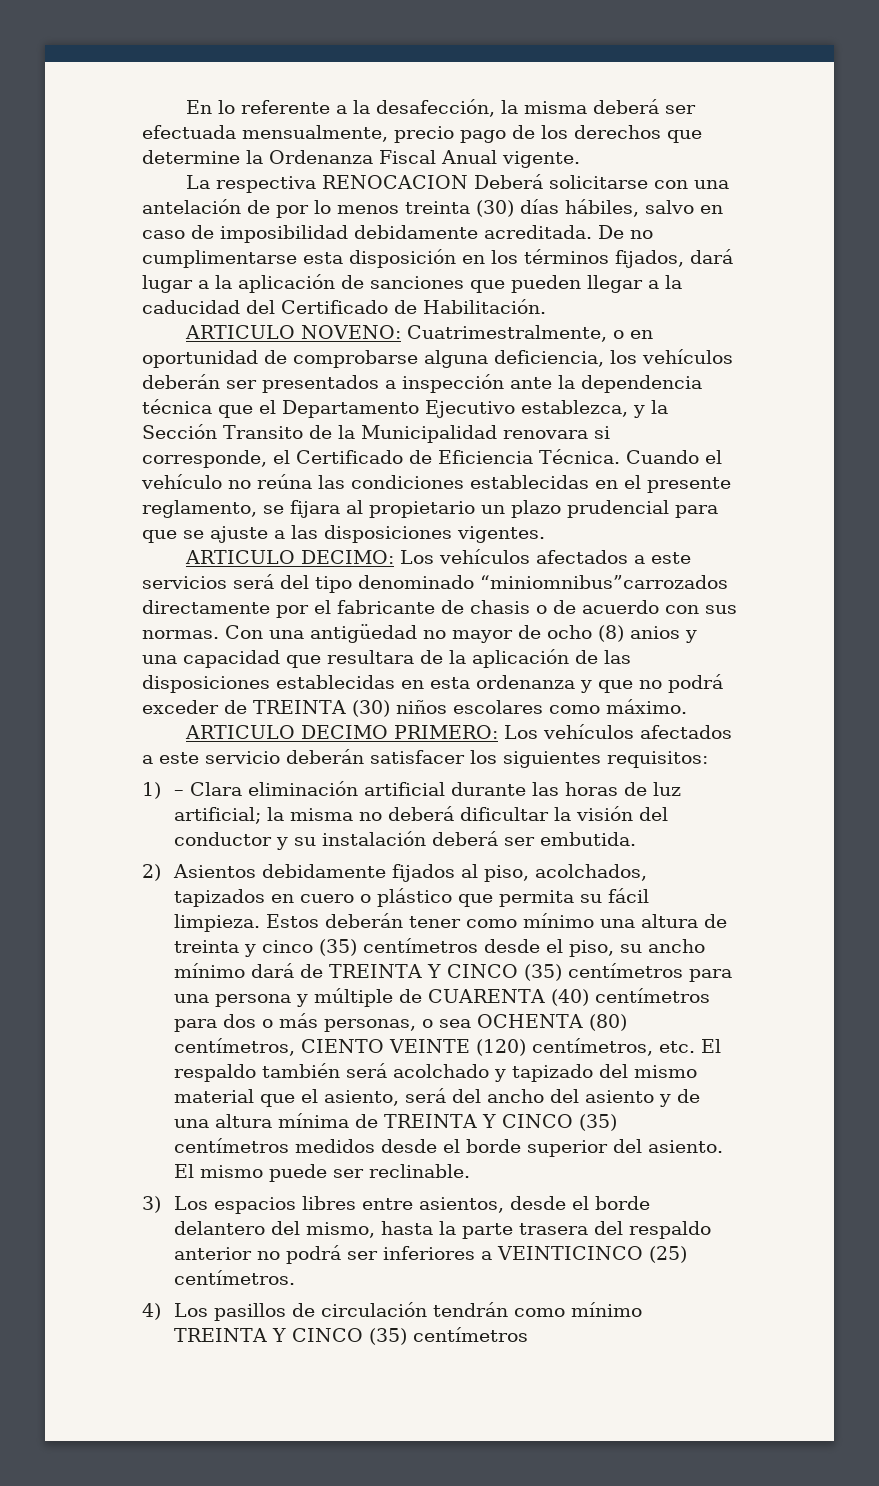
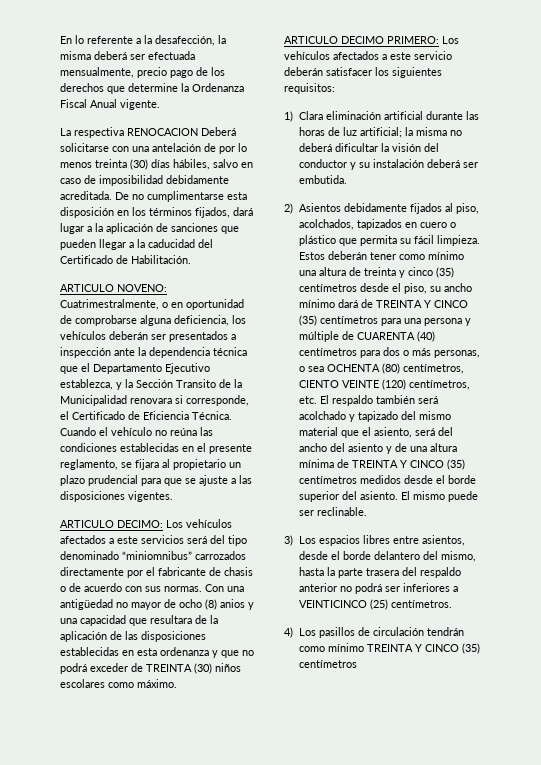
- ARTICULO DECIMO: Los vehículos afectados a este servicios será del tipo denominado “miniomnibus”carrozados directamente por el fabricante de chasis o de acuerdo con sus normas.
+ ARTICULO DECIMO: Los vehículos afectados a este servicios será del tipo denominado “miniomnibus” carrozados directamente por el fabricante de chasis o de acuerdo con sus normas.
- 1) – Clara eliminación artificial durante las horas de luz artificial; la misma no deberá dificultar la visión del conductor y su instalación deberá ser embutida.
+ 1) Clara eliminación artificial durante las horas de luz artificial; la misma no deberá dificultar la visión del conductor y su instalación deberá ser embutida.

